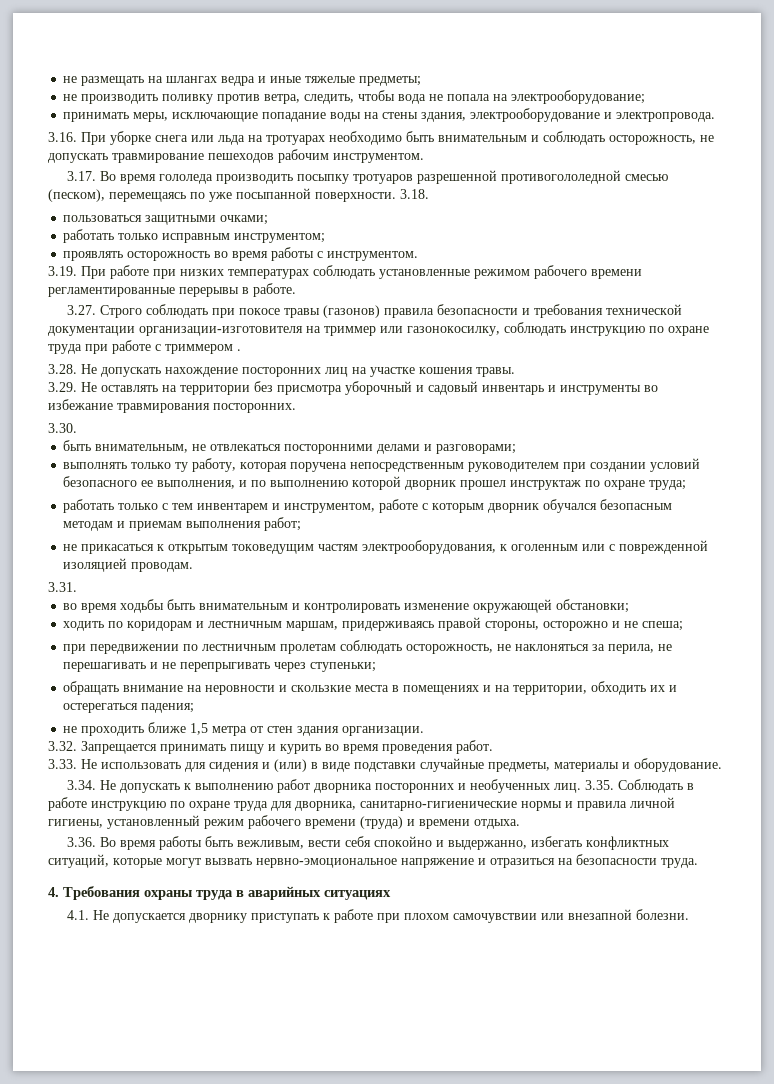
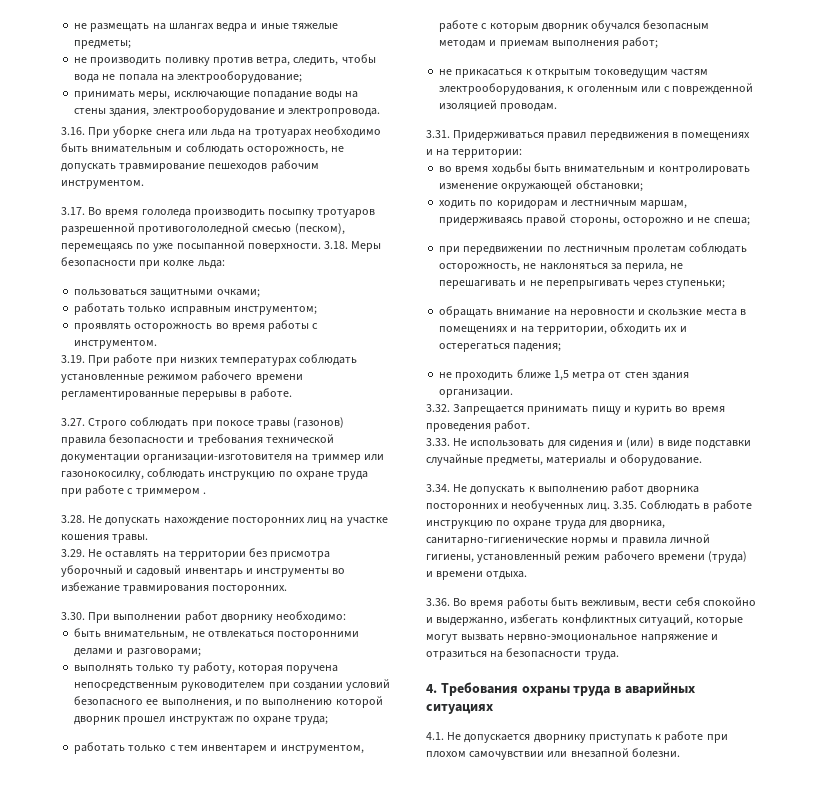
- 3.18.
+ 3.18. Меры безопасности при колке льда:
- 3.30.
+ 3.30. При выполнении работ дворнику необходимо:
- 3.31.
+ 3.31. Придерживаться правил передвижения в помещениях и на территории:

